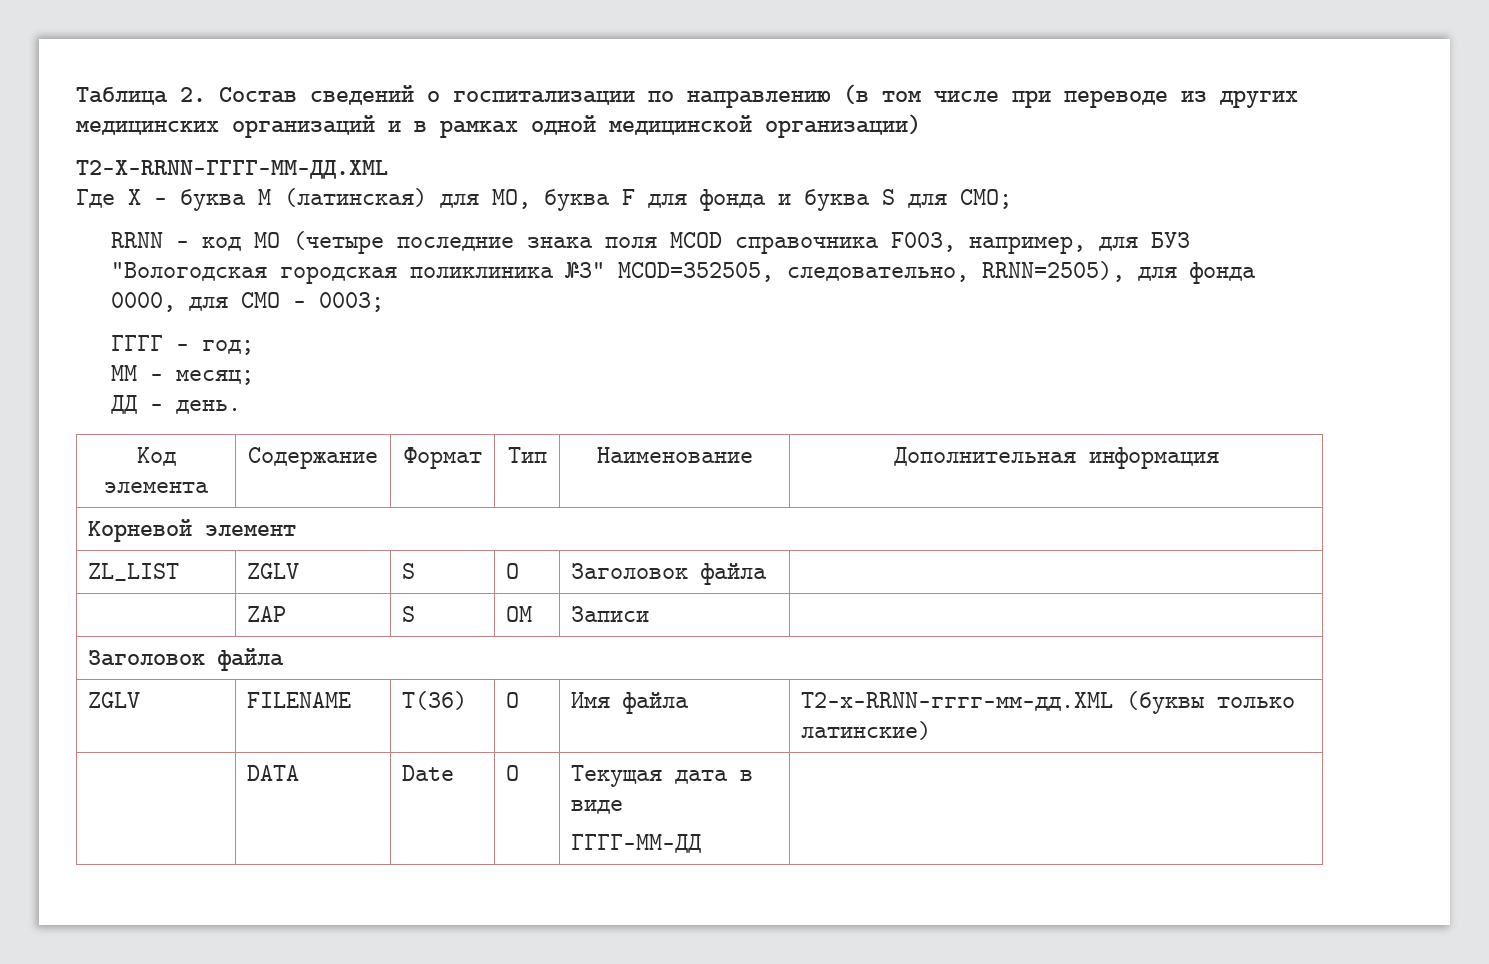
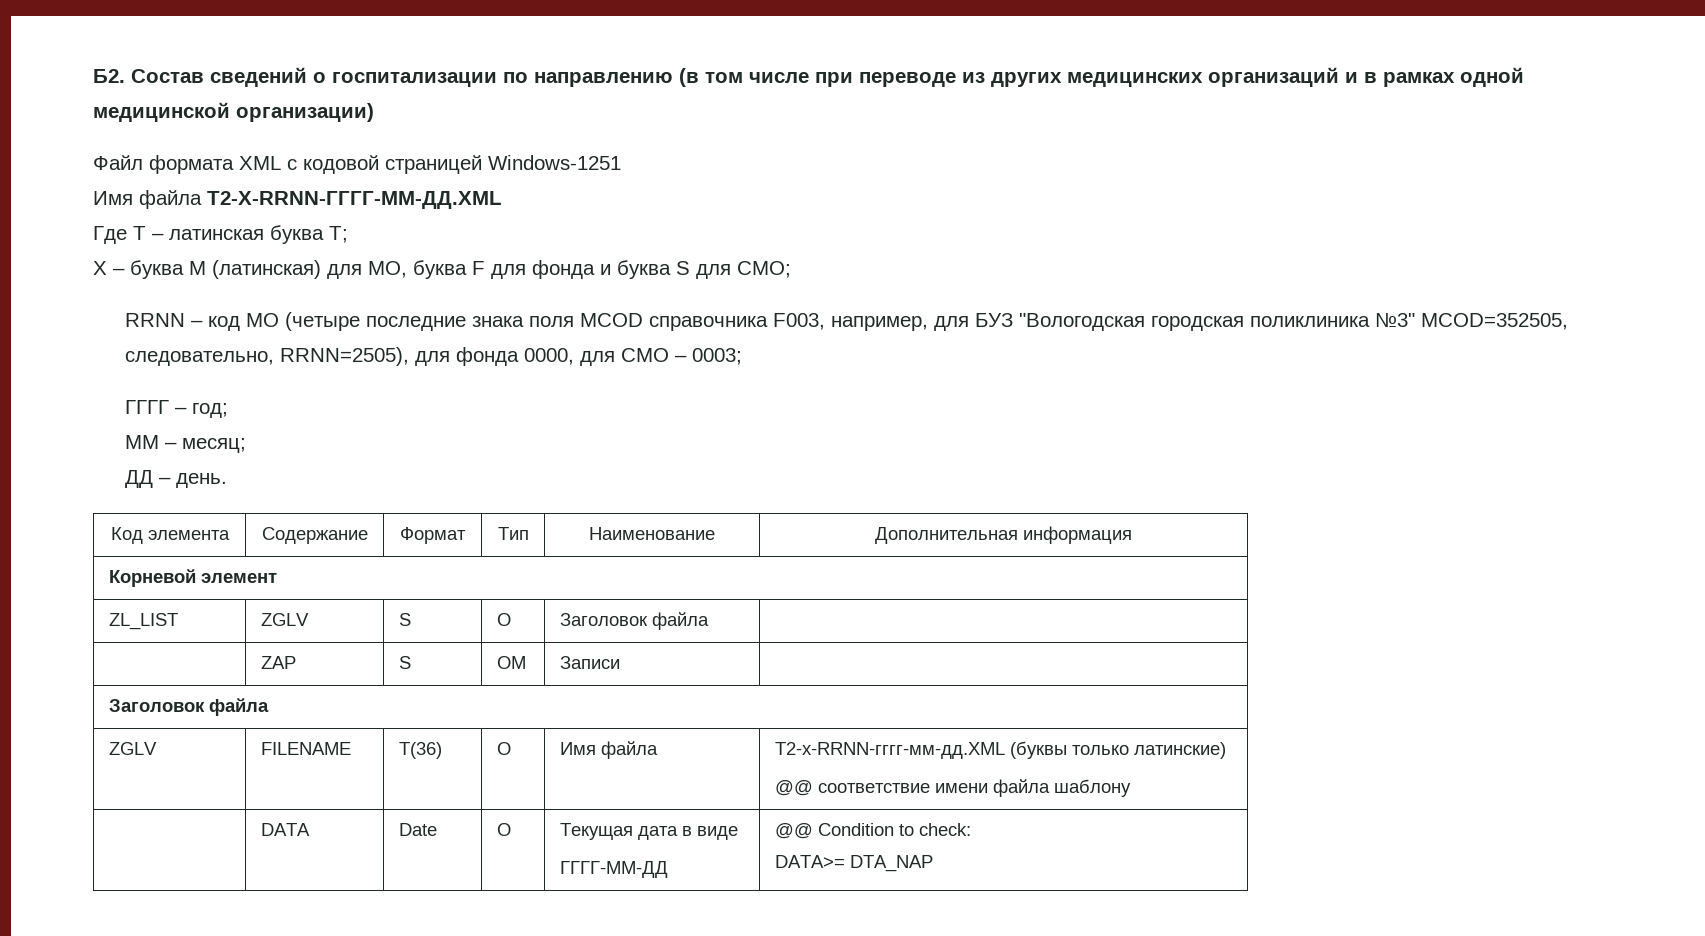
- Таблица 2. Состав сведений о госпитализации по направлению (в том числе при переводе из других медицинских организаций и в рамках одной медицинской организации)
+ Б2. Состав сведений о госпитализации по направлению (в том числе при переводе из других медицинских организаций и в рамках одной медицинской организации)
- T2-X-RRNN-ГГГГ-MM-ДД.XML
- Где Х – буква М (латинская) для МО, буква F для фонда и буква S для СМО;
+ Файл формата XML с кодовой страницей Windows-1251
+ Имя файла T2-X-RRNN-ГГГГ-MM-ДД.XML
+ Где T – латинская буква T;
+ Х – буква М (латинская) для МО, буква F для фонда и буква S для СМО;
  ZGLV | FILENAME | T(36) | О | Имя файла | T2-x-RRNN-гггг-мм-дд.XML (буквы только латинские)
+ @@ соответствие имени файла шаблону
  | DATA | Date | О | Текущая дата в виде
- ГГГГ-ММ-ДД |
+ ГГГГ-ММ-ДД | @@ Condition to check:
+ DATA>= DTA_NAP

